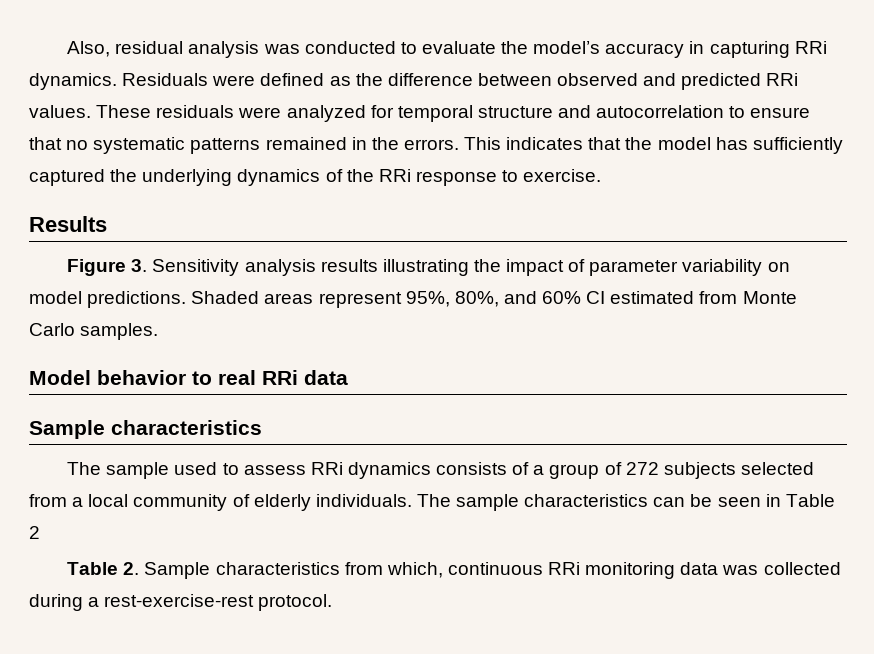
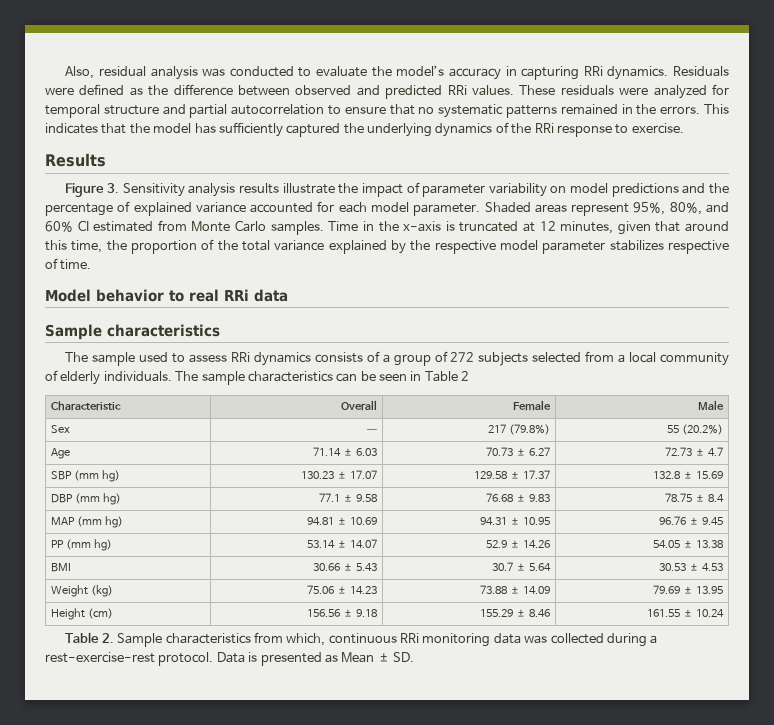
- These residuals were analyzed for temporal structure and autocorrelation to ensure that no systematic patterns remained in the errors.
+ These residuals were analyzed for temporal structure and partial autocorrelation to ensure that no systematic patterns remained in the errors.
- Figure 3. Sensitivity analysis results illustrating the impact of parameter variability on model predictions.
+ Figure 3. Sensitivity analysis results illustrate the impact of parameter variability on model predictions and the percentage of explained variance accounted for each model parameter.
+ Time in the x-axis is truncated at 12 minutes, given that around this time, the proportion of the total variance explained by the respective model parameter stabilizes respective of time.
+ Characteristic | Overall | Female | Male
+ Sex | — | 217 (79.8%) | 55 (20.2%)
+ Age | 71.14 ± 6.03 | 70.73 ± 6.27 | 72.73 ± 4.7
+ SBP (mm hg) | 130.23 ± 17.07 | 129.58 ± 17.37 | 132.8 ± 15.69
+ DBP (mm hg) | 77.1 ± 9.58 | 76.68 ± 9.83 | 78.75 ± 8.4
+ MAP (mm hg) | 94.81 ± 10.69 | 94.31 ± 10.95 | 96.76 ± 9.45
+ PP (mm hg) | 53.14 ± 14.07 | 52.9 ± 14.26 | 54.05 ± 13.38
+ BMI | 30.66 ± 5.43 | 30.7 ± 5.64 | 30.53 ± 4.53
+ Weight (kg) | 75.06 ± 14.23 | 73.88 ± 14.09 | 79.69 ± 13.95
+ Height (cm) | 156.56 ± 9.18 | 155.29 ± 8.46 | 161.55 ± 10.24
+ Data is presented as Mean ± SD.

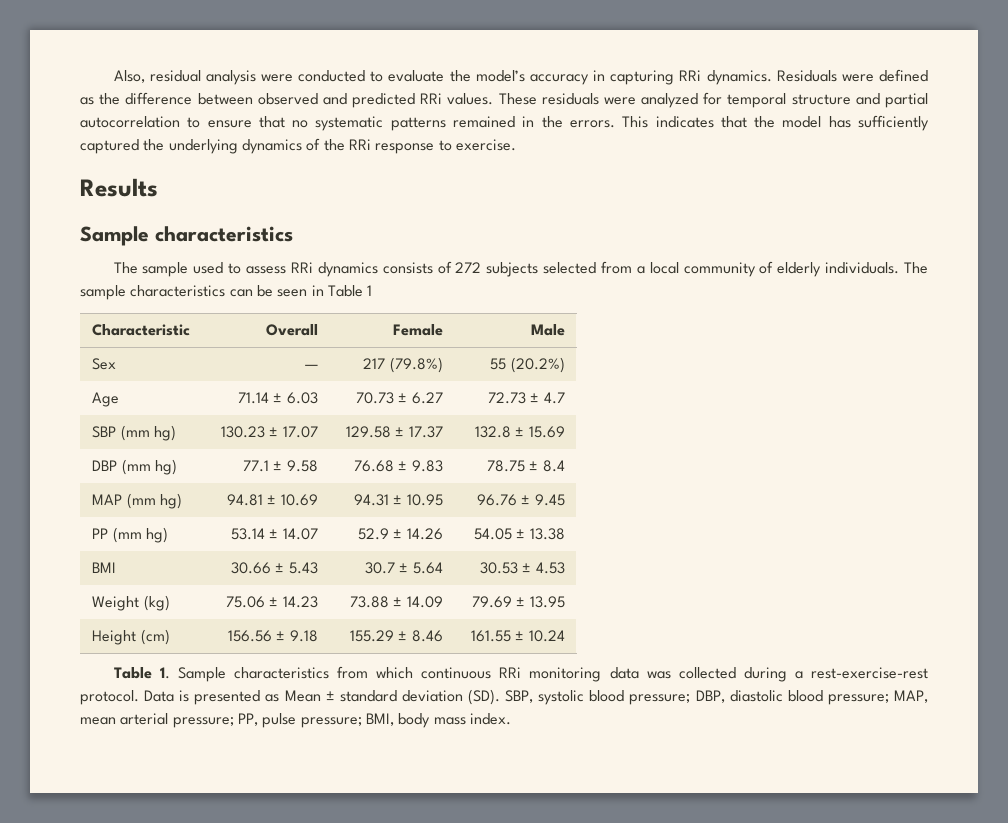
- Also, residual analysis was conducted to evaluate the model’s accuracy in capturing RRi dynamics.
+ Also, residual analysis were conducted to evaluate the model’s accuracy in capturing RRi dynamics.
- Figure 3. Sensitivity analysis results illustrate the impact of parameter variability on model predictions and the percentage of explained variance accounted for each model parameter. Shaded areas represent 95%, 80%, and 60% CI estimated from Monte Carlo samples. Time in the x-axis is truncated at 12 minutes, given that around this time, the proportion of the total variance explained by the respective model parameter stabilizes respective of time.
- Model behavior to real RRi data
- The sample used to assess RRi dynamics consists of a group of 272 subjects selected from a local community of elderly individuals.
+ The sample used to assess RRi dynamics consists of 272 subjects selected from a local community of elderly individuals.
- The sample characteristics can be seen in Table 2
+ The sample characteristics can be seen in Table 1
- Table 2. Sample characteristics from which, continuous RRi monitoring data was collected during a rest-exercise-rest protocol.
+ Table 1. Sample characteristics from which continuous RRi monitoring data was collected during a rest-exercise-rest protocol.
- Data is presented as Mean ± SD.
+ Data is presented as Mean ± standard deviation (SD). SBP, systolic blood pressure; DBP, diastolic blood pressure; MAP, mean arterial pressure; PP, pulse pressure; BMI, body mass index.

